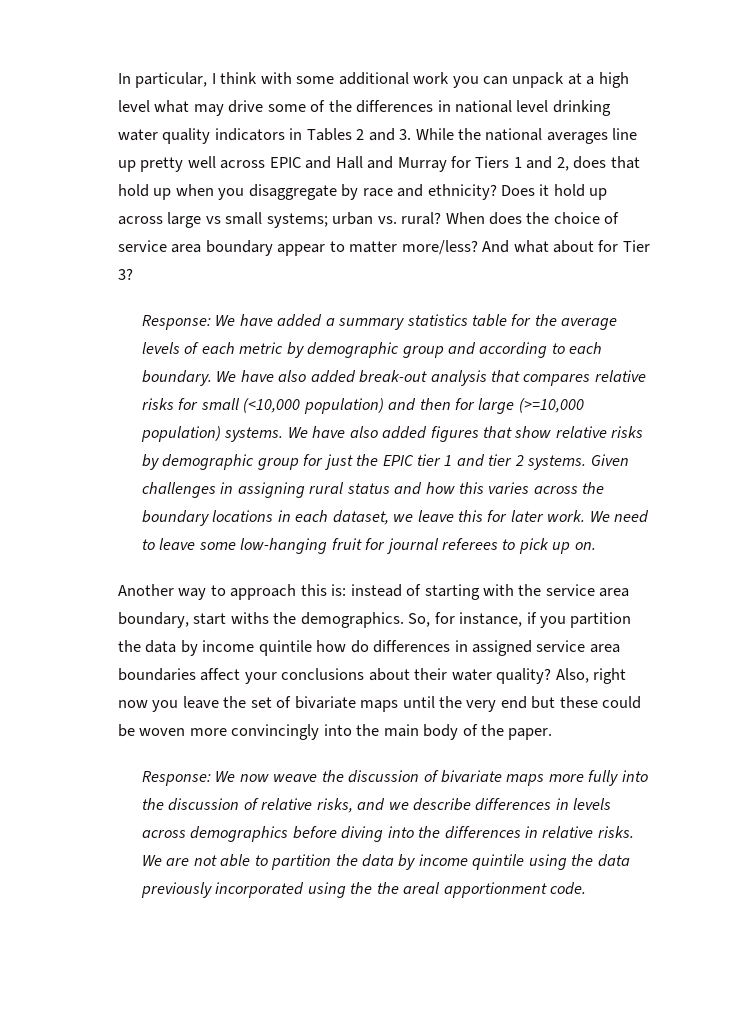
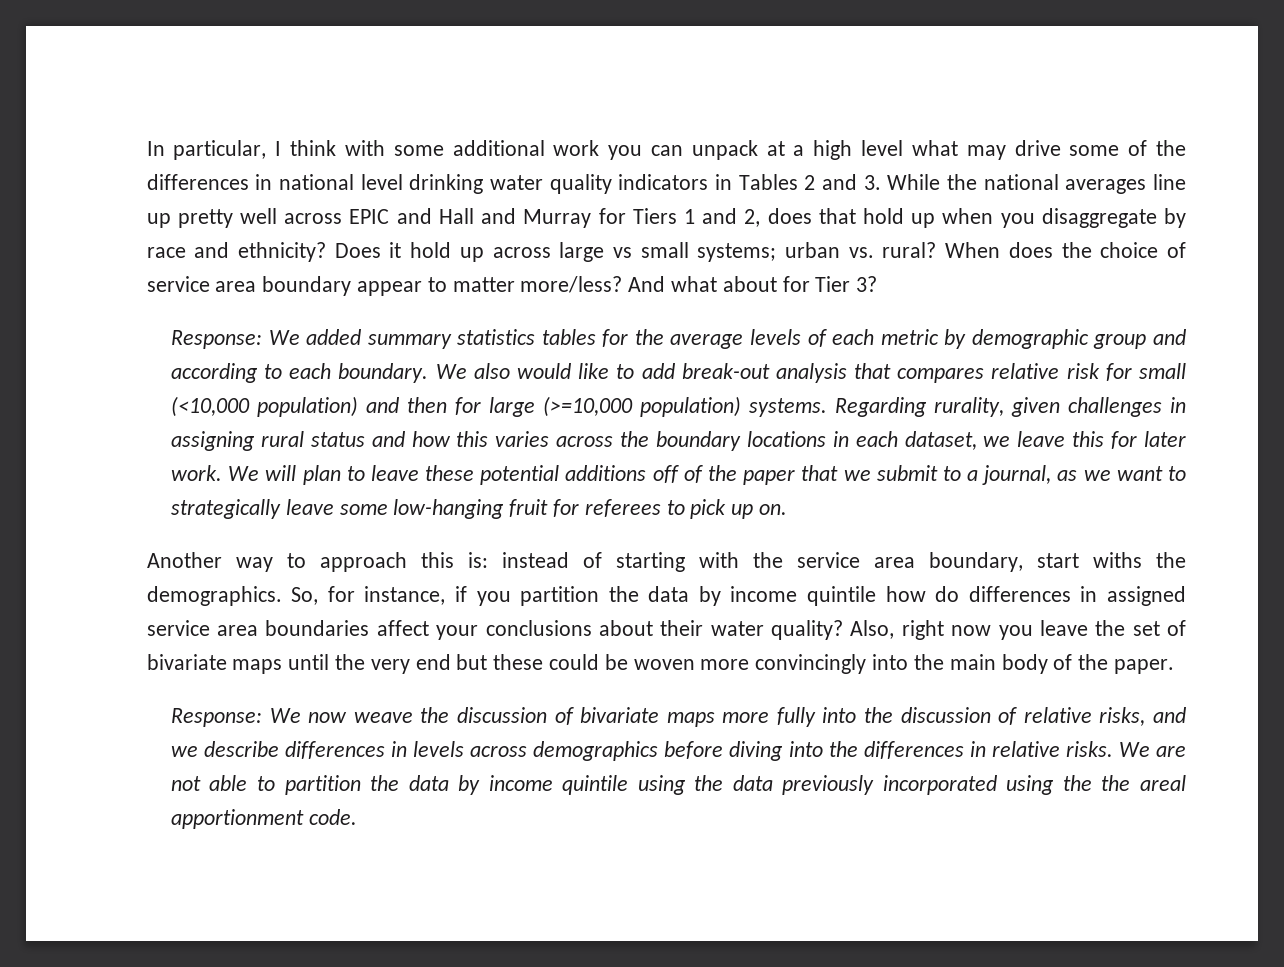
- Response: We have added a summary statistics table for the average levels of each metric by demographic group and according to each boundary.
+ Response: We added summary statistics tables for the average levels of each metric by demographic group and according to each boundary.
- We have also added break-out analysis that compares relative risks for small (<10,000 population) and then for large (>=10,000 population) systems.
+ We also would like to add break-out analysis that compares relative risk for small (<10,000 population) and then for large (>=10,000 population) systems.
- We have also added figures that show relative risks by demographic group for just the EPIC tier 1 and tier 2 systems. Given challenges in assigning rural status and how this varies across the boundary locations in each dataset, we leave this for later work.
+ Regarding rurality, given challenges in assigning rural status and how this varies across the boundary locations in each dataset, we leave this for later work.
- We need to leave some low-hanging fruit for journal referees to pick up on.
+ We will plan to leave these potential additions off of the paper that we submit to a journal, as we want to strategically leave some low-hanging fruit for referees to pick up on.

